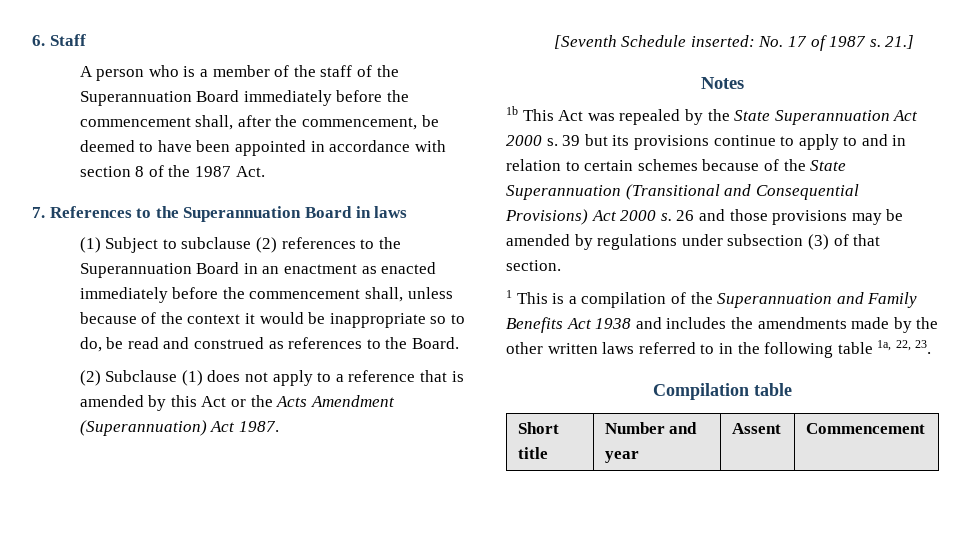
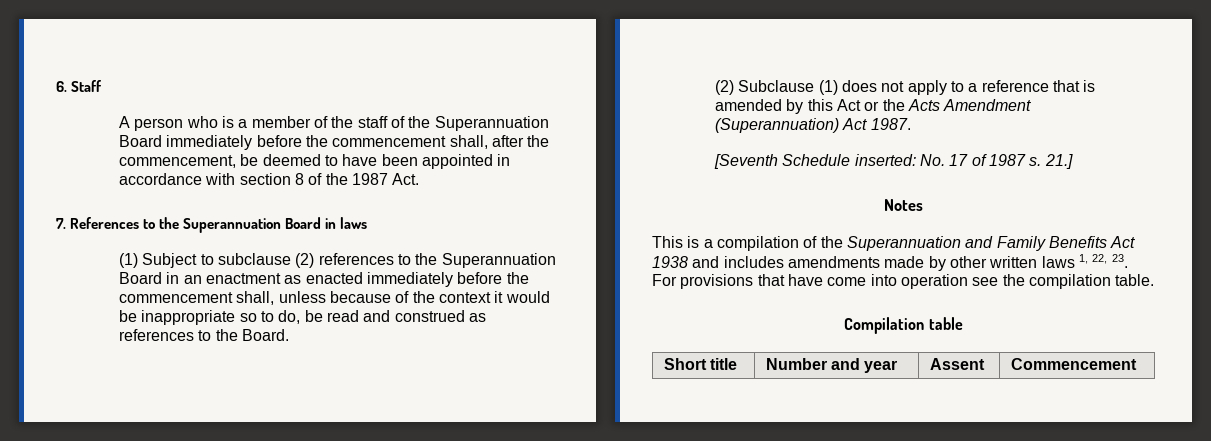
- 1b This Act was repealed by the State Superannuation Act 2000 s. 39 but its provisions continue to apply to and in relation to certain schemes because of the State Superannuation (Transitional and Consequential Provisions) Act 2000 s. 26 and those provisions may be amended by regulations under subsection (3) of that section.
- 1 This is a compilation of the Superannuation and Family Benefits Act 1938 and includes the amendments made by the other written laws referred to in the following table 1a, 22, 23.
+ This is a compilation of the Superannuation and Family Benefits Act 1938 and includes amendments made by other written laws 1, 22, 23. For provisions that have come into operation see the compilation table.

